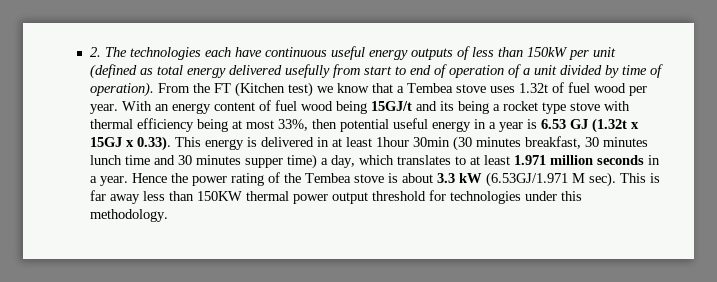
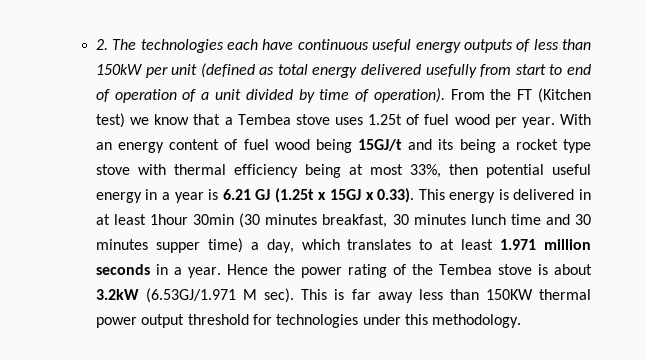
- From the FT (Kitchen test) we know that a Tembea stove uses 1.32t of fuel wood per year.
+ From the FT (Kitchen test) we know that a Tembea stove uses 1.25t of fuel wood per year.
- With an energy content of fuel wood being 15GJ/t and its being a rocket type stove with thermal efficiency being at most 33%, then potential useful energy in a year is 6.53 GJ (1.32t x 15GJ x 0.33). This energy is delivered in at least 1hour 30min (30 minutes breakfast, 30 minutes lunch time and 30 minutes supper time) a day, which translates to at least 1.971 million seconds in a year.
+ With an energy content of fuel wood being 15GJ/t and its being a rocket type stove with thermal efficiency being at most 33%, then potential useful energy in a year is 6.21 GJ (1.25t x 15GJ x 0.33). This energy is delivered in at least 1hour 30min (30 minutes breakfast, 30 minutes lunch time and 30 minutes supper time) a day, which translates to at least 1.971 million seconds in a year.
- Hence the power rating of the Tembea stove is about 3.3 kW (6.53GJ/1.971 M sec).
+ Hence the power rating of the Tembea stove is about 3.2kW (6.53GJ/1.971 M sec).

